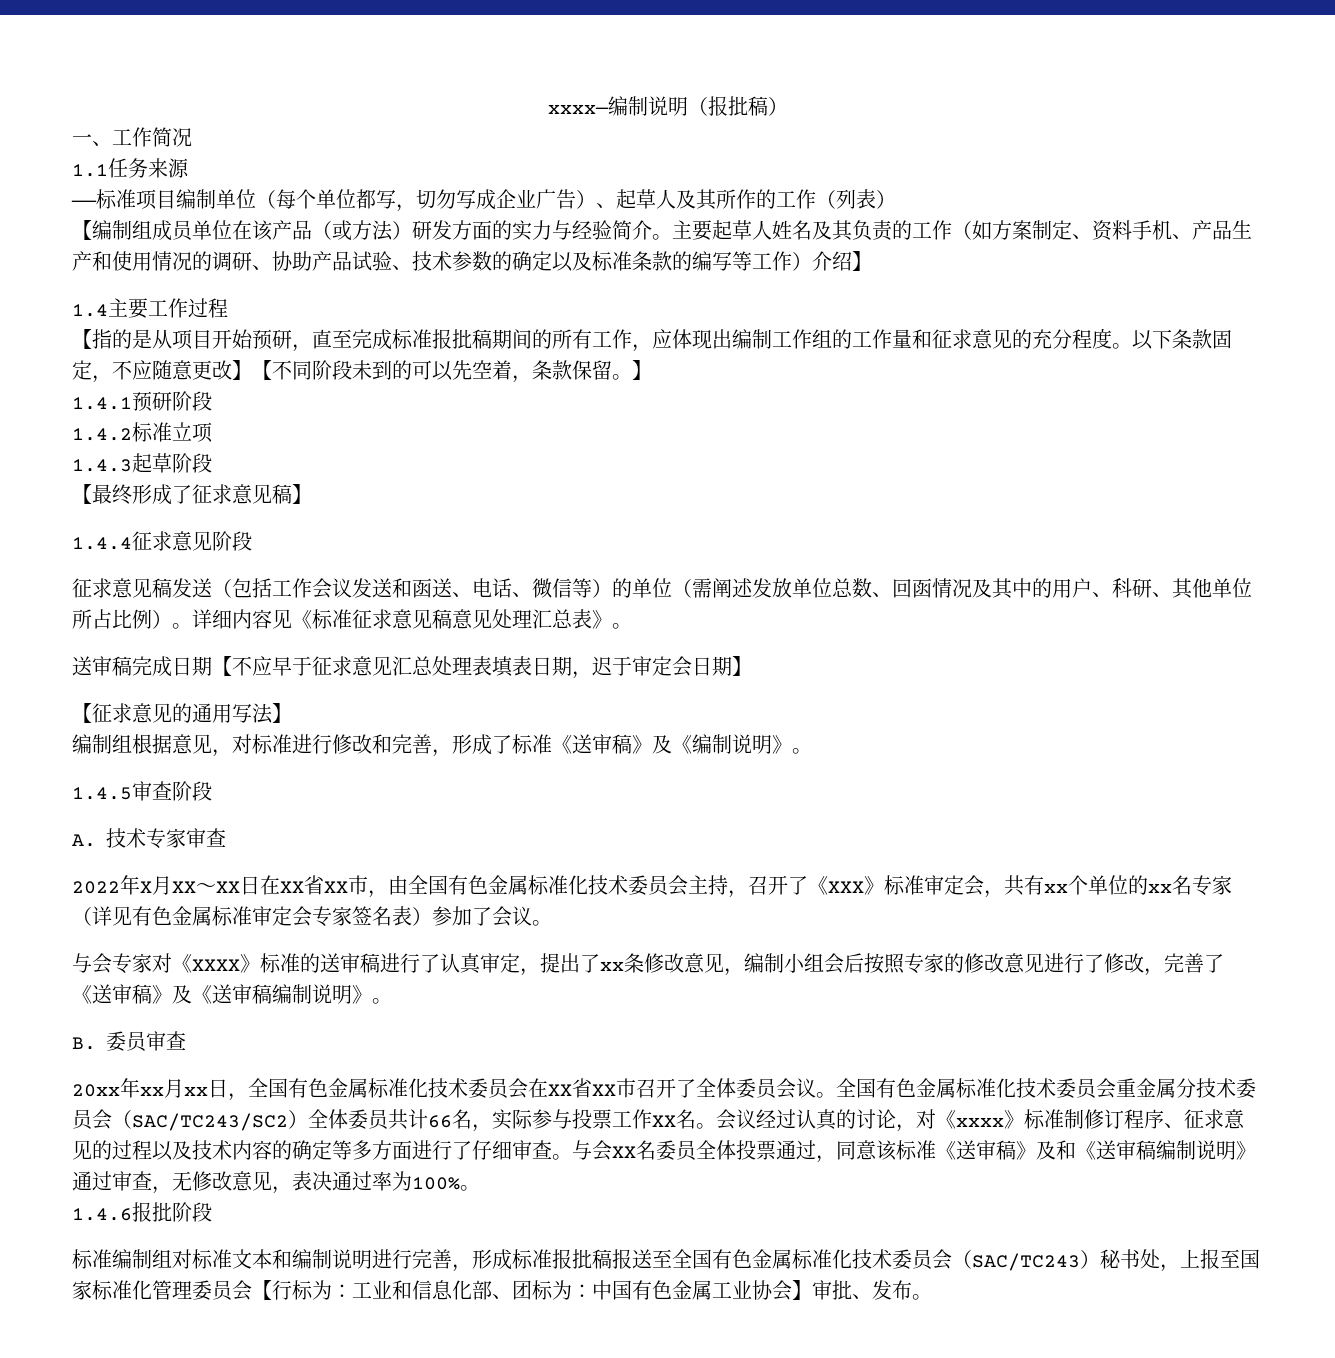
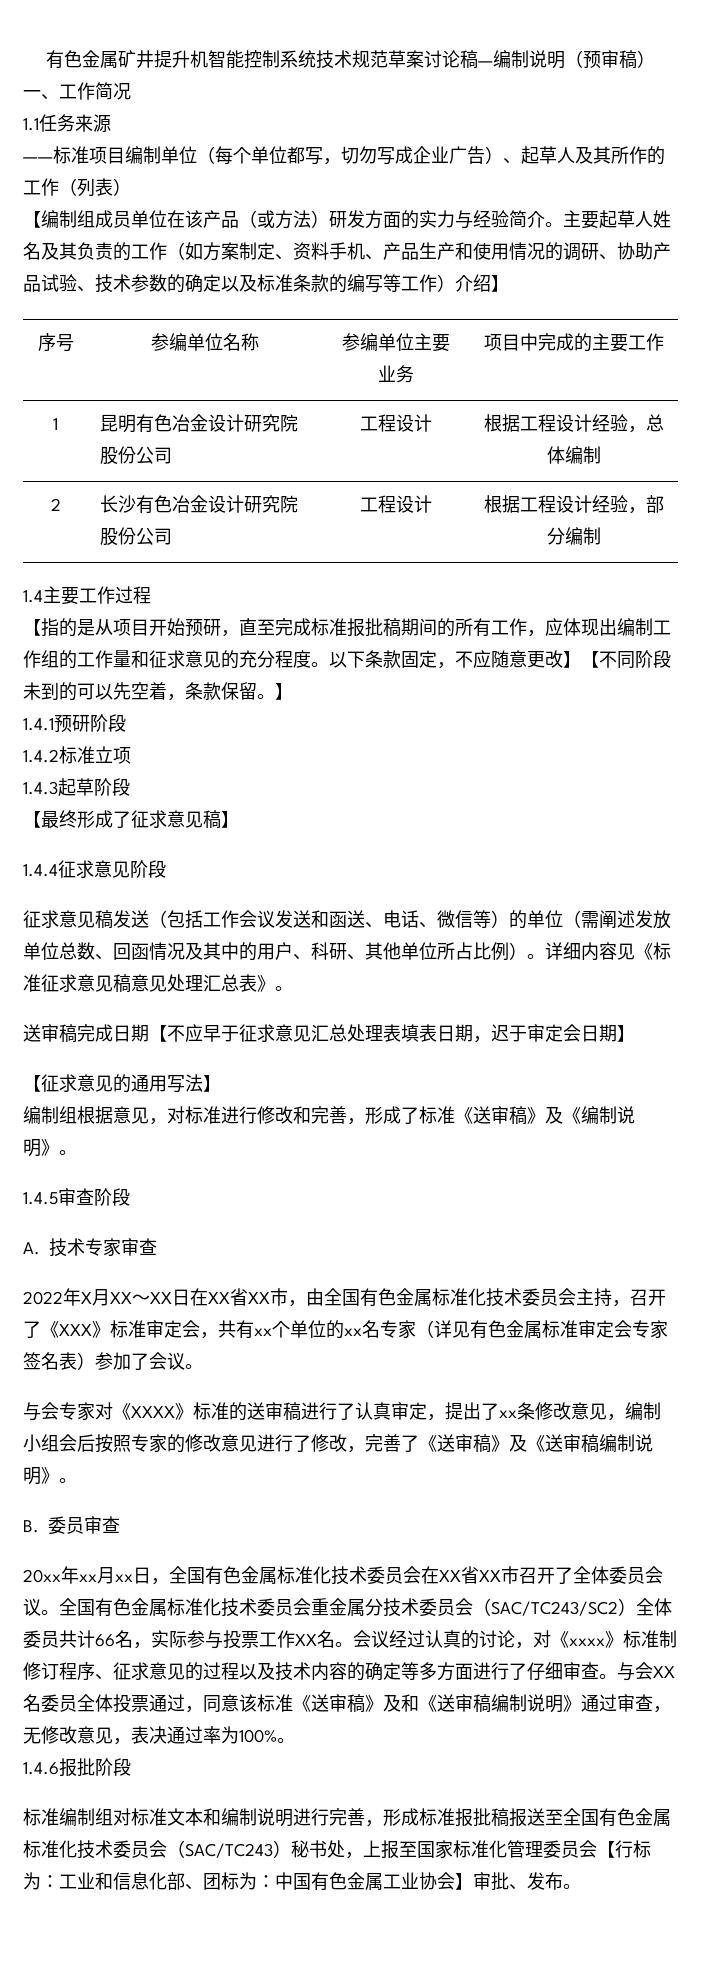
- xxxx—编制说明（报批稿）
+ 有色金属矿井提升机智能控制系统技术规范草案讨论稿—编制说明（预审稿）
+ 序号 | 参编单位名称 | 参编单位主要业务 | 项目中完成的主要工作
+ 1 | 昆明有色冶金设计研究院股份公司 | 工程设计 | 根据工程设计经验，总体编制
+ 2 | 长沙有色冶金设计研究院股份公司 | 工程设计 | 根据工程设计经验，部分编制

